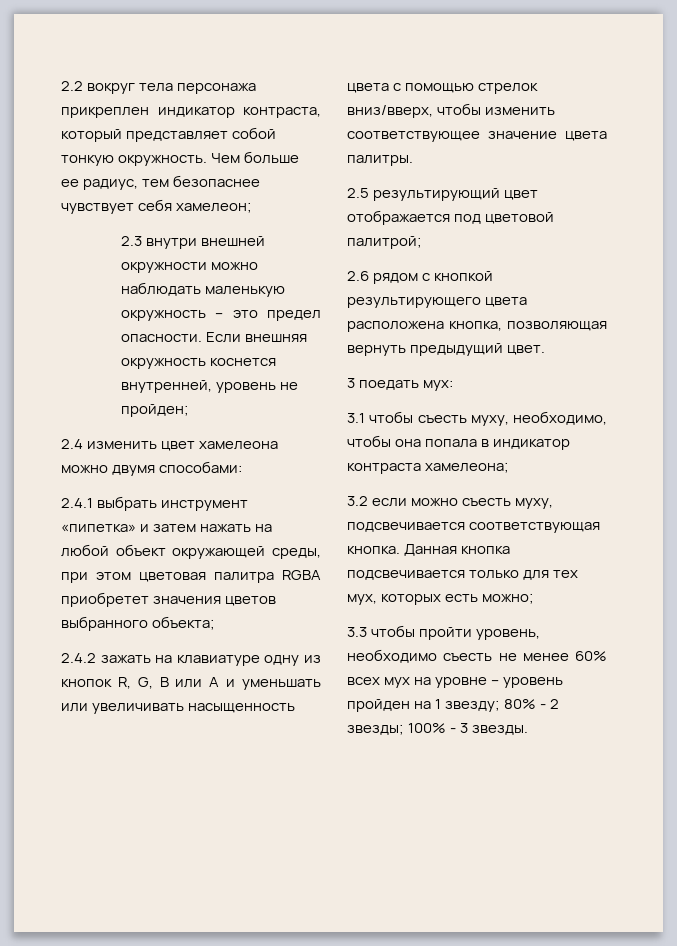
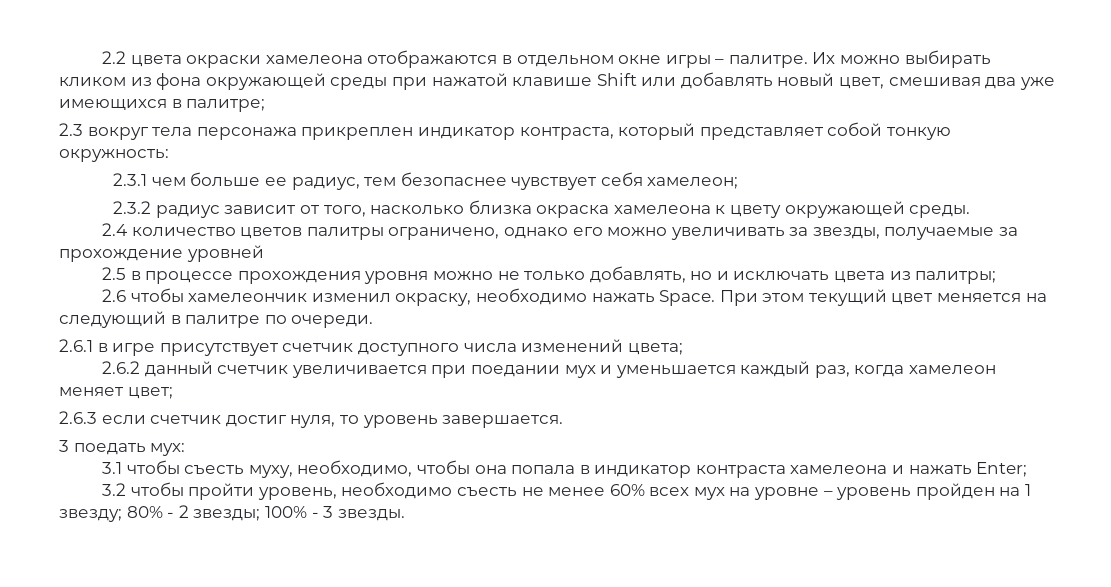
- 2.2 вокруг тела персонажа прикреплен индикатор контраста, который представляет собой тонкую окружность. Чем больше ее радиус, тем безопаснее чувствует себя хамелеон;
+ 2.2 цвета окраски хамелеона отображаются в отдельном окне игры – палитре. Их можно выбирать кликом из фона окружающей среды при нажатой клавише Shift или добавлять новый цвет, смешивая два уже имеющихся в палитре;
+ 2.3 вокруг тела персонажа прикреплен индикатор контраста, который представляет собой тонкую окружность:
+ 2.3.1 чем больше ее радиус, тем безопаснее чувствует себя хамелеон;
- 2.3 внутри внешней окружности можно наблюдать маленькую окружность – это предел опасности. Если внешняя окружность коснется внутренней, уровень не пройден;
- 2.4 изменить цвет хамелеона можно двумя способами:
- 2.4.1 выбрать инструмент «пипетка» и затем нажать на любой объект окружающей среды, при этом цветовая палитра RGBA приобретет значения цветов выбранного объекта;
- 2.4.2 зажать на клавиатуре одну из кнопок R, G, B или A и уменьшать или увеличивать насыщенность цвета с помощью стрелок вниз/вверх, чтобы изменить соответствующее значение цвета палитры.
- 2.5 результирующий цвет отображается под цветовой палитрой;
- 2.6 рядом с кнопкой результирующего цвета расположена кнопка, позволяющая вернуть предыдущий цвет.
+ 2.3.2 радиус зависит от того, насколько близка окраска хамелеона к цвету окружающей среды.
+ 2.4 количество цветов палитры ограничено, однако его можно увеличивать за звезды, получаемые за прохождение уровней
+ 2.5 в процессе прохождения уровня можно не только добавлять, но и исключать цвета из палитры;
+ 2.6 чтобы хамелеончик изменил окраску, необходимо нажать Space. При этом текущий цвет меняется на следующий в палитре по очереди.
+ 2.6.1 в игре присутствует счетчик доступного числа изменений цвета;
+ 2.6.2 данный счетчик увеличивается при поедании мух и уменьшается каждый раз, когда хамелеон меняет цвет;
+ 2.6.3 если счетчик достиг нуля, то уровень завершается.
- 3.1 чтобы съесть муху, необходимо, чтобы она попала в индикатор контраста хамелеона;
- 3.2 если можно съесть муху, подсвечивается соответствующая кнопка. Данная кнопка подсвечивается только для тех мух, которых есть можно;
- 3.3 чтобы пройти уровень, необходимо съесть не менее 60% всех мух на уровне – уровень пройден на 1 звезду; 80% - 2 звезды; 100% - 3 звезды.
+ 3.1 чтобы съесть муху, необходимо, чтобы она попала в индикатор контраста хамелеона и нажать Enter;
+ 3.2 чтобы пройти уровень, необходимо съесть не менее 60% всех мух на уровне – уровень пройден на 1 звезду; 80% - 2 звезды; 100% - 3 звезды.

